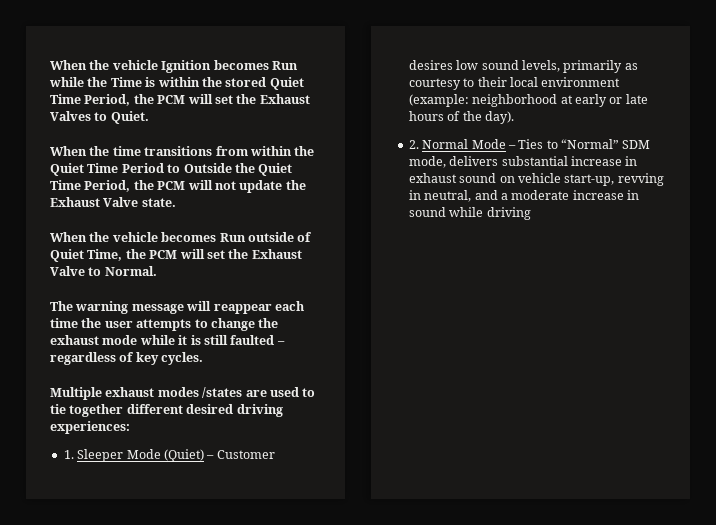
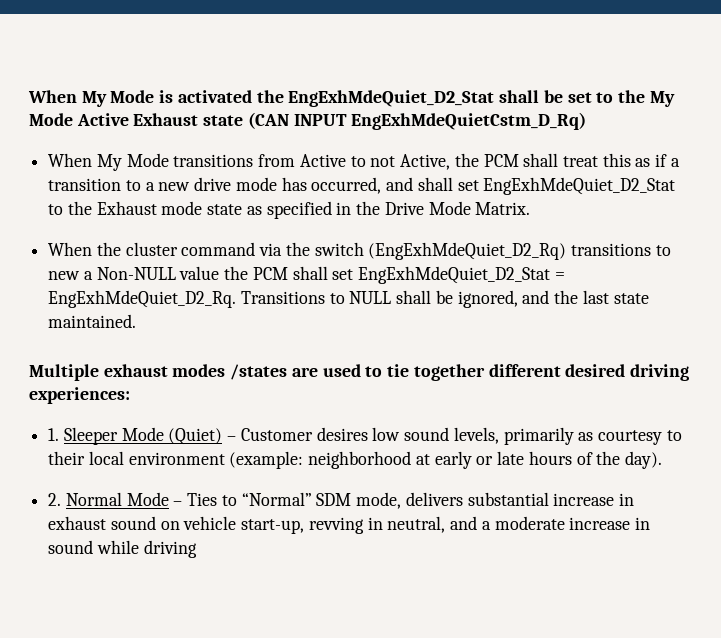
- When the vehicle Ignition becomes Run while the Time is within the stored Quiet Time Period, the PCM will set the Exhaust Valves to Quiet.
- When the time transitions from within the Quiet Time Period to Outside the Quiet Time Period, the PCM will not update the Exhaust Valve state.
- When the vehicle becomes Run outside of Quiet Time, the PCM will set the Exhaust Valve to Normal.
- The warning message will reappear each time the user attempts to change the exhaust mode while it is still faulted – regardless of key cycles.
+ When My Mode is activated the EngExhMdeQuiet_D2_Stat shall be set to the My Mode Active Exhaust state (CAN INPUT EngExhMdeQuietCstm_D_Rq)
+ When My Mode transitions from Active to not Active, the PCM shall treat this as if a transition to a new drive mode has occurred, and shall set EngExhMdeQuiet_D2_Stat to the Exhaust mode state as specified in the Drive Mode Matrix.
+ When the cluster command via the switch (EngExhMdeQuiet_D2_Rq) transitions to new a Non-NULL value the PCM shall set EngExhMdeQuiet_D2_Stat = EngExhMdeQuiet_D2_Rq. Transitions to NULL shall be ignored, and the last state maintained.

